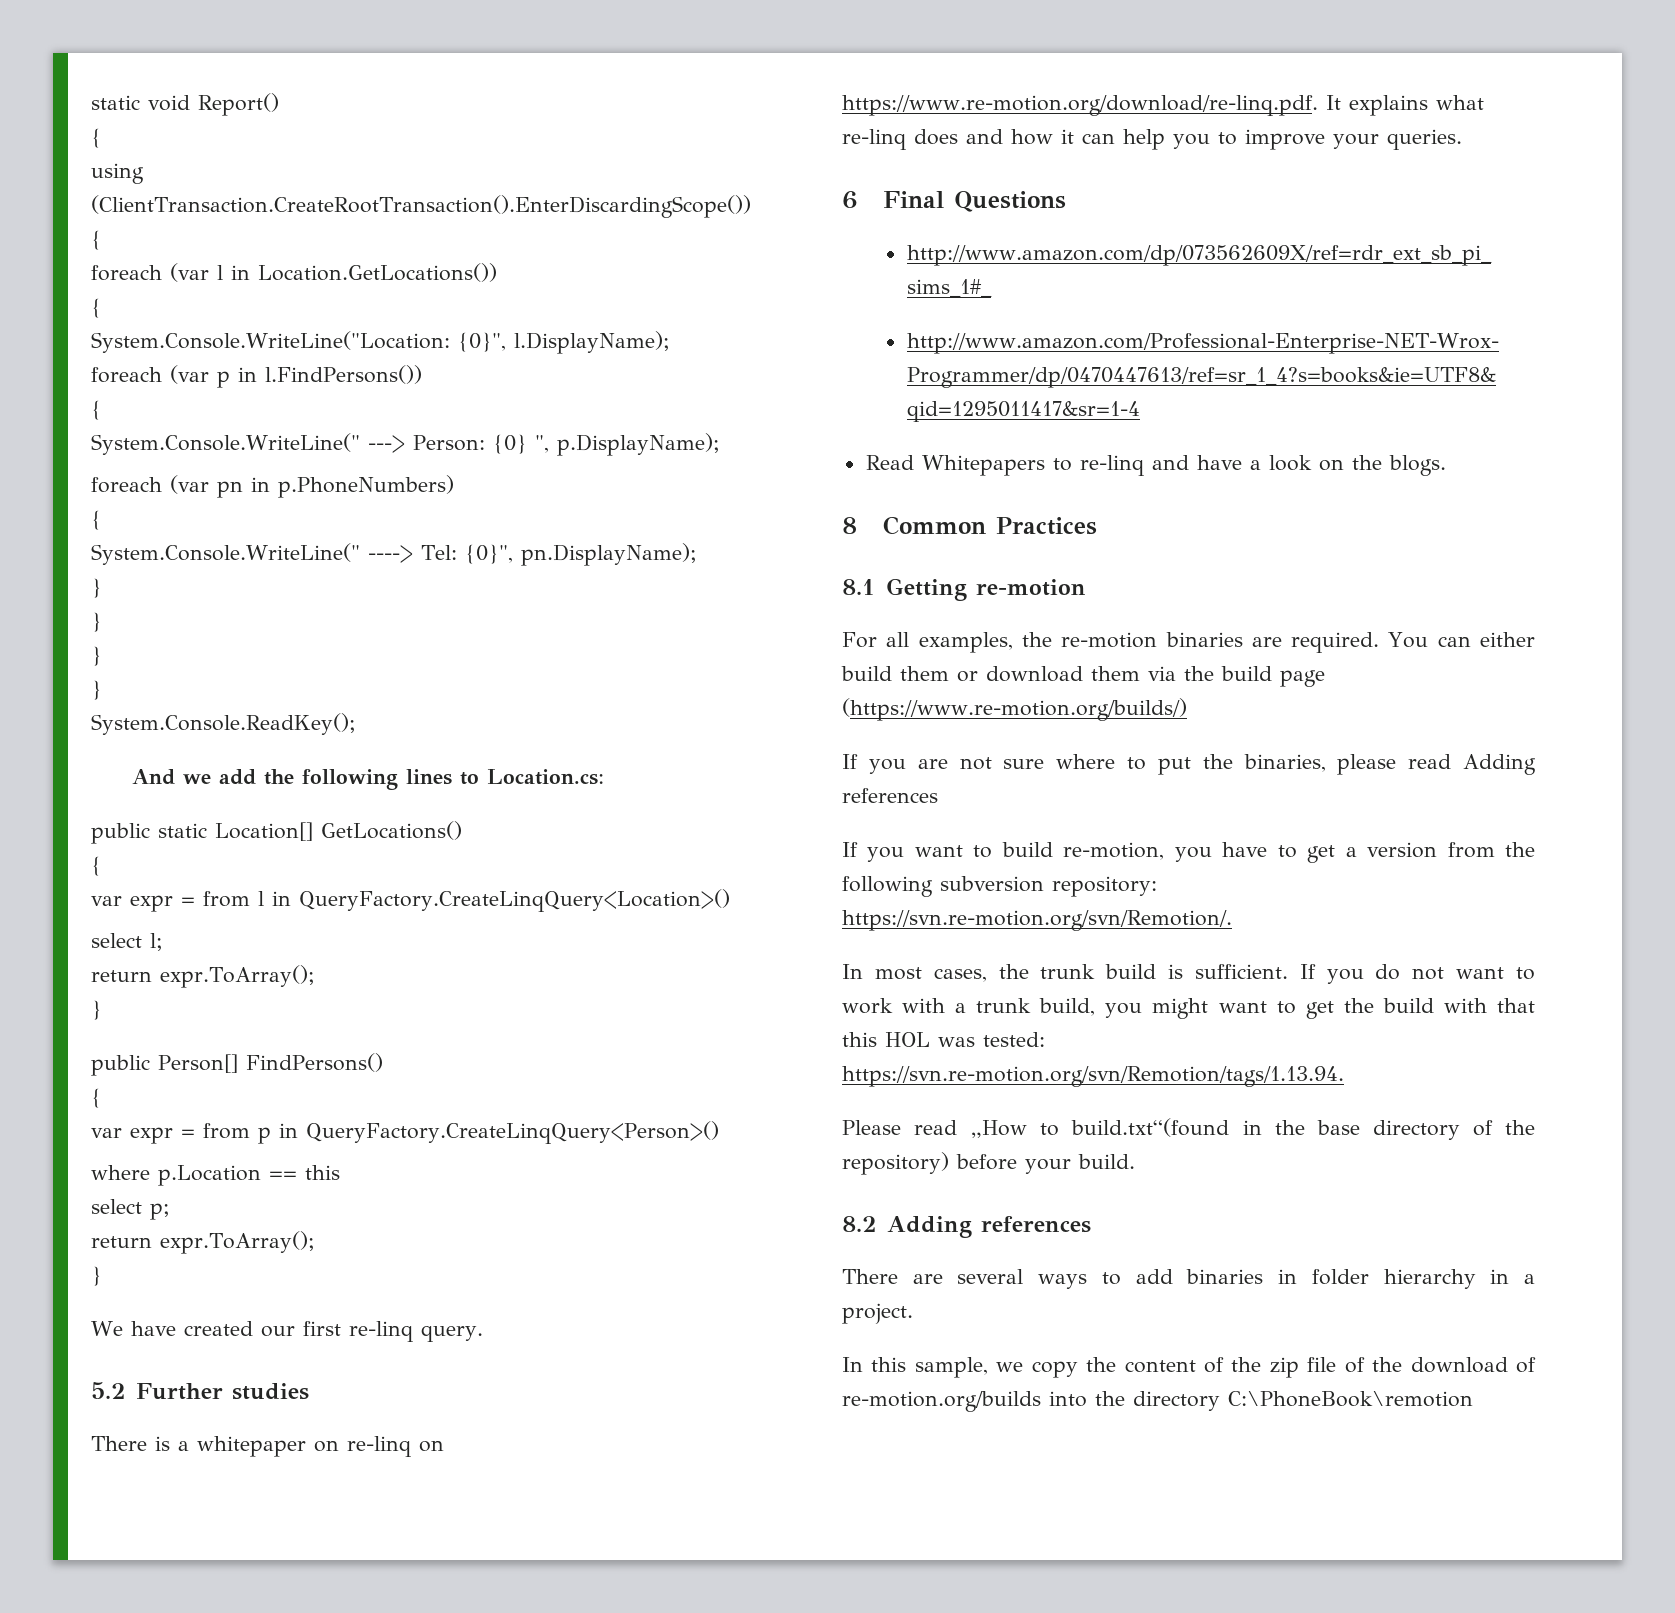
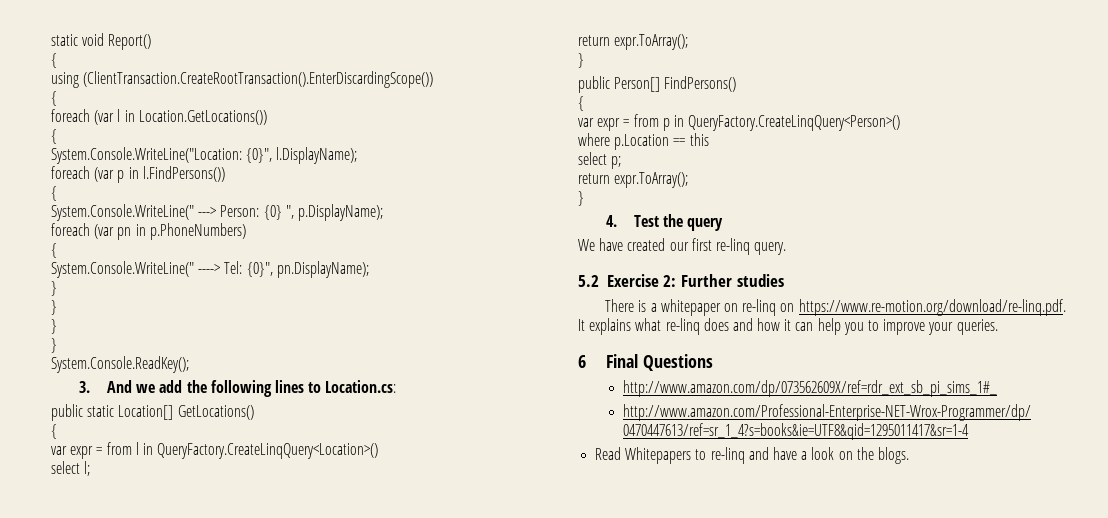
- And we add the following lines to Location.cs:
+ 3. And we add the following lines to Location.cs:
+ 4. Test the query
- 5.2 Further studies
+ 5.2 Exercise 2: Further studies
- 8 Common Practices
- 8.1 Getting re-motion
- For all examples, the re-motion binaries are required. You can either build them or download them via the build page (https://www.re-motion.org/builds/)
- If you are not sure where to put the binaries, please read Adding references
- If you want to build re-motion, you have to get a version from the following subversion repository: https://svn.re-motion.org/svn/Remotion/.
- In most cases, the trunk build is sufficient. If you do not want to work with a trunk build, you might want to get the build with that this HOL was tested: https://svn.re-motion.org/svn/Remotion/tags/1.13.94.
- Please read „How to build.txt“(found in the base directory of the repository) before your build.
- 8.2 Adding references
- There are several ways to add binaries in folder hierarchy in a project.
- In this sample, we copy the content of the zip file of the download of re-motion.org/builds into the directory C:\PhoneBook\remotion

